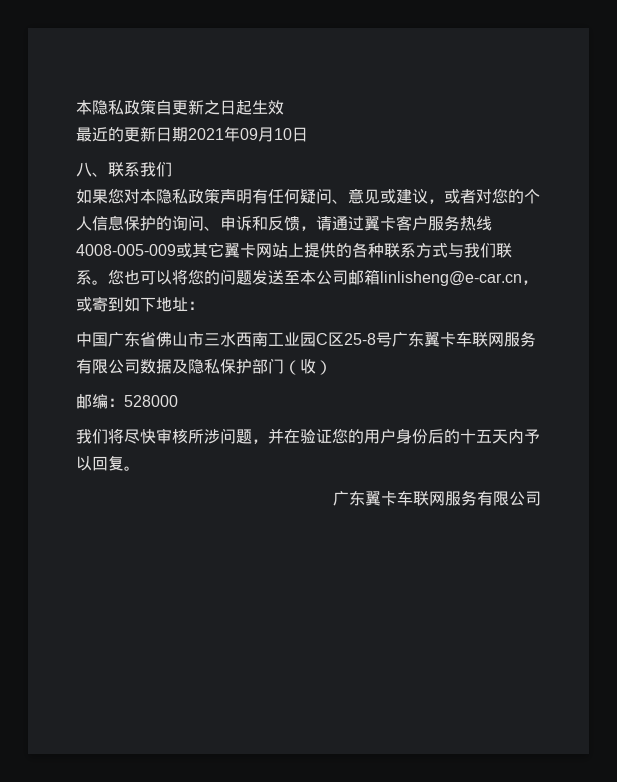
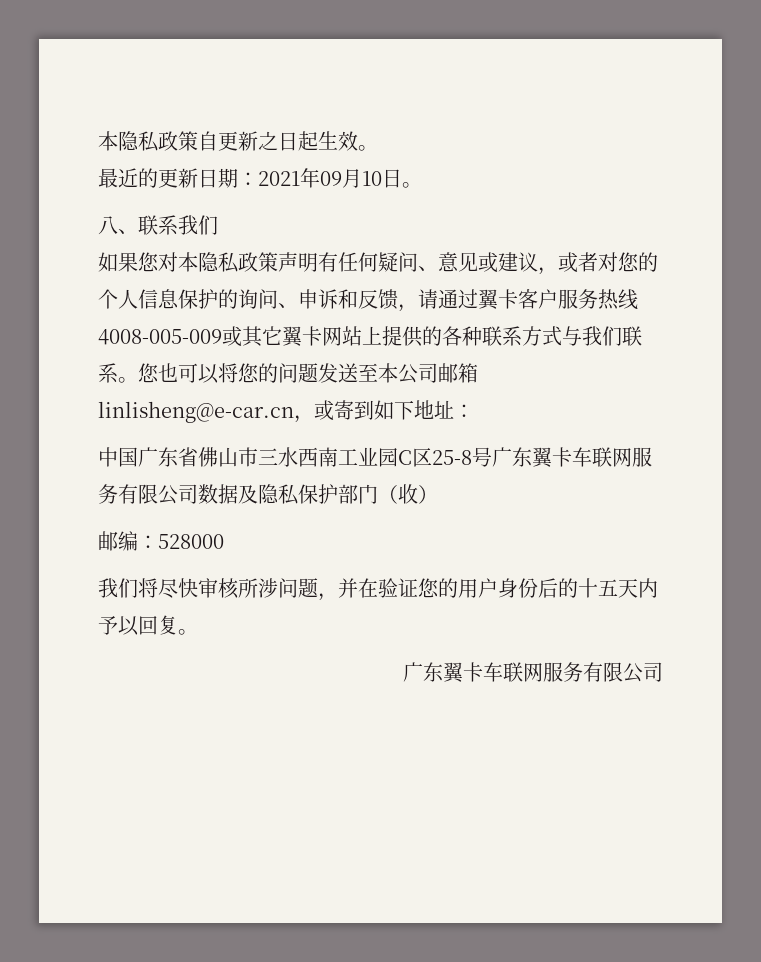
- 本隐私政策自更新之日起生效
+ 本隐私政策自更新之日起生效。
- 最近的更新日期2021年09月10日
+ 最近的更新日期：2021年09月10日。

